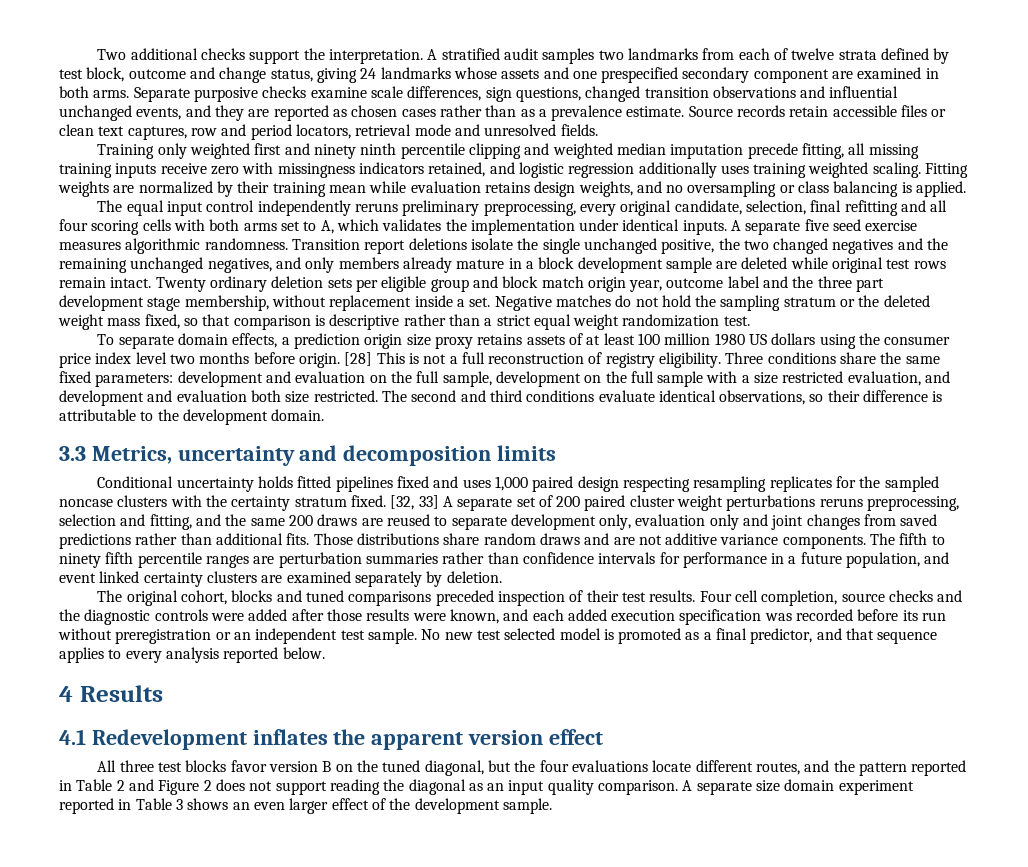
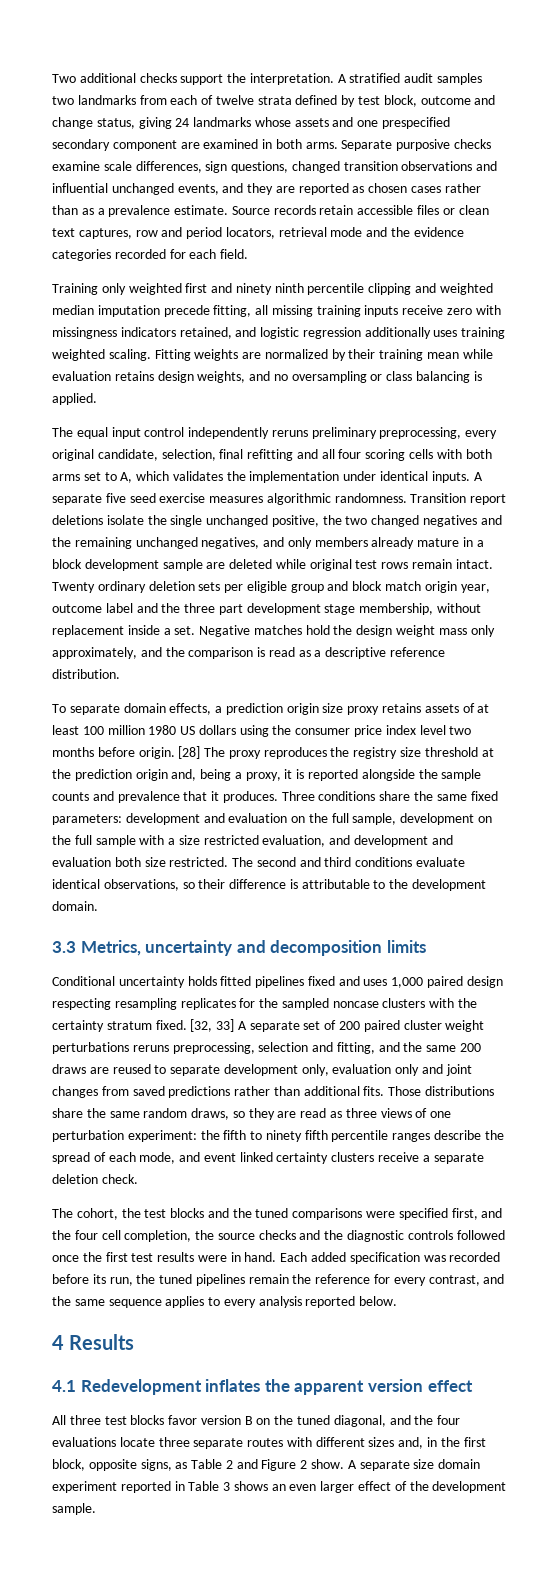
- Source records retain accessible files or clean text captures, row and period locators, retrieval mode and unresolved fields.
+ Source records retain accessible files or clean text captures, row and period locators, retrieval mode and the evidence categories recorded for each field.
- Negative matches do not hold the sampling stratum or the deleted weight mass fixed, so that comparison is descriptive rather than a strict equal weight randomization test.
+ Negative matches hold the design weight mass only approximately, and the comparison is read as a descriptive reference distribution.
- [28] This is not a full reconstruction of registry eligibility.
+ [28] The proxy reproduces the registry size threshold at the prediction origin and, being a proxy, it is reported alongside the sample counts and prevalence that it produces.
- Those distributions share random draws and are not additive variance components. The fifth to ninety fifth percentile ranges are perturbation summaries rather than confidence intervals for performance in a future population, and event linked certainty clusters are examined separately by deletion.
- The original cohort, blocks and tuned comparisons preceded inspection of their test results. Four cell completion, source checks and the diagnostic controls were added after those results were known, and each added execution specification was recorded before its run without preregistration or an independent test sample. No new test selected model is promoted as a final predictor, and that sequence applies to every analysis reported below.
+ Those distributions share the same random draws, so they are read as three views of one perturbation experiment: the fifth to ninety fifth percentile ranges describe the spread of each mode, and event linked certainty clusters receive a separate deletion check.
+ The cohort, the test blocks and the tuned comparisons were specified first, and the four cell completion, the source checks and the diagnostic controls followed once the first test results were in hand. Each added specification was recorded before its run, the tuned pipelines remain the reference for every contrast, and the same sequence applies to every analysis reported below.
- All three test blocks favor version B on the tuned diagonal, but the four evaluations locate different routes, and the pattern reported in Table 2 and Figure 2 does not support reading the diagonal as an input quality comparison.
+ All three test blocks favor version B on the tuned diagonal, and the four evaluations locate three separate routes with different sizes and, in the first block, opposite signs, as Table 2 and Figure 2 show.

